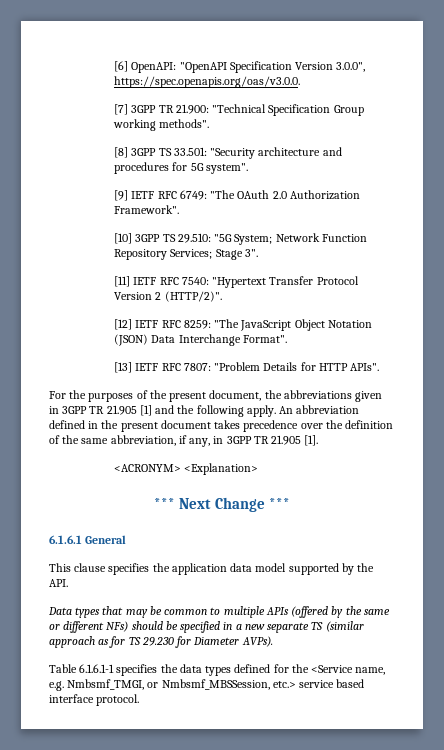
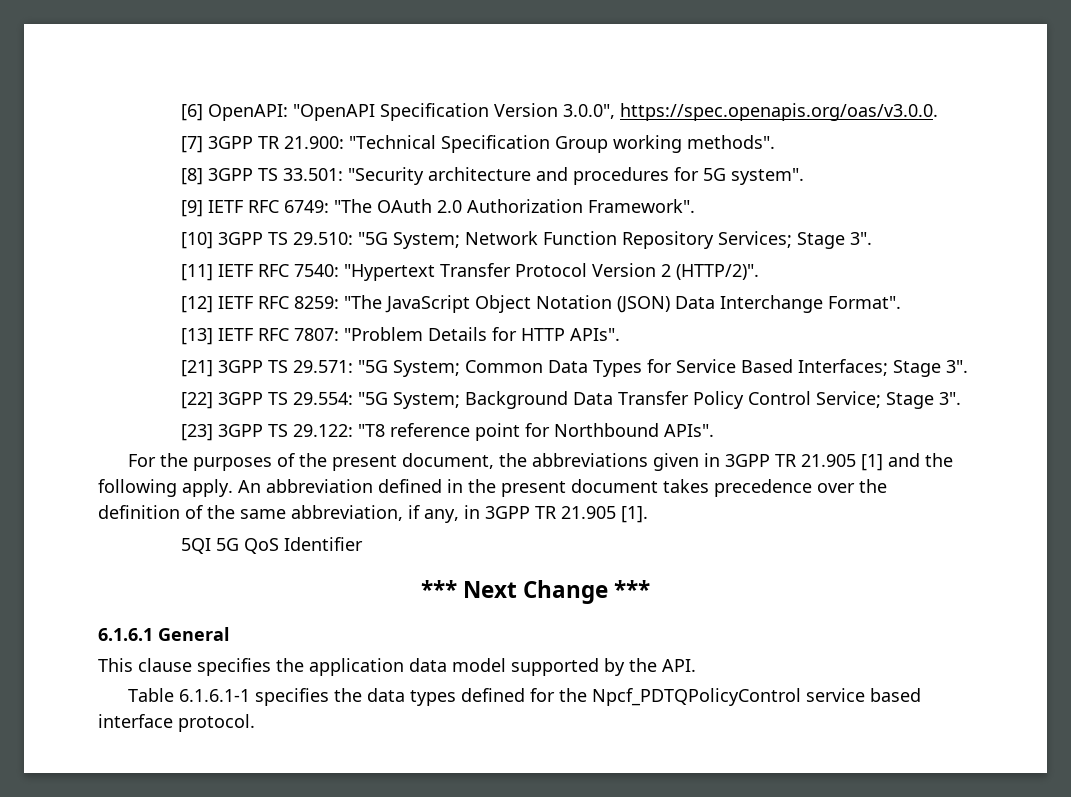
+ [21] 3GPP TS 29.571: "5G System; Common Data Types for Service Based Interfaces; Stage 3".
+ [22] 3GPP TS 29.554: "5G System; Background Data Transfer Policy Control Service; Stage 3".
+ [23] 3GPP TS 29.122: "T8 reference point for Northbound APIs".
- <ACRONYM> <Explanation>
+ 5QI 5G QoS Identifier
- Data types that may be common to multiple APIs (offered by the same or different NFs) should be specified in a new separate TS (similar approach as for TS 29.230 for Diameter AVPs).
- Table 6.1.6.1-1 specifies the data types defined for the <Service name, e.g. Nmbsmf_TMGI, or Nmbsmf_MBSSession, etc.> service based interface protocol.
+ Table 6.1.6.1-1 specifies the data types defined for the Npcf_PDTQPolicyControl service based interface protocol.

